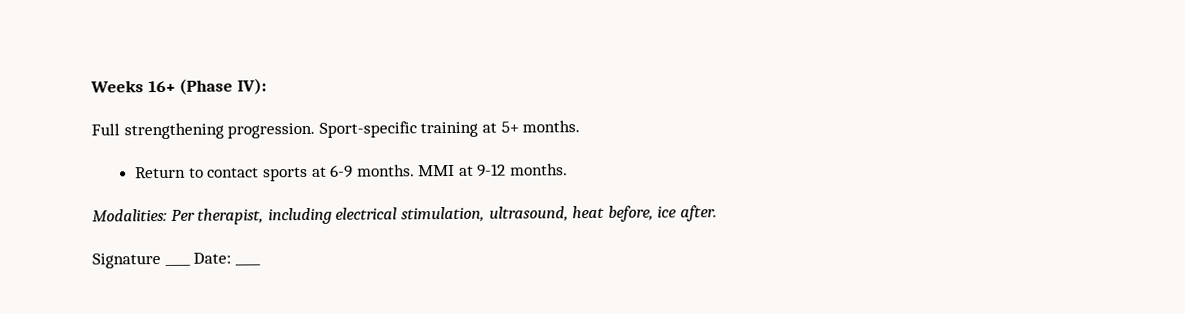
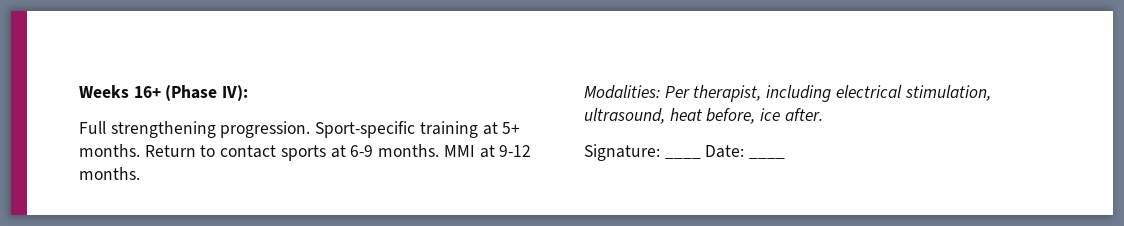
- Sport-specific training at 5+ months.
- Return to contact sports at 6-9 months.
+ Sport-specific training at 5+ months. Return to contact sports at 6-9 months.
- Signature ____ Date: ____
+ Signature: ____ Date: ____

